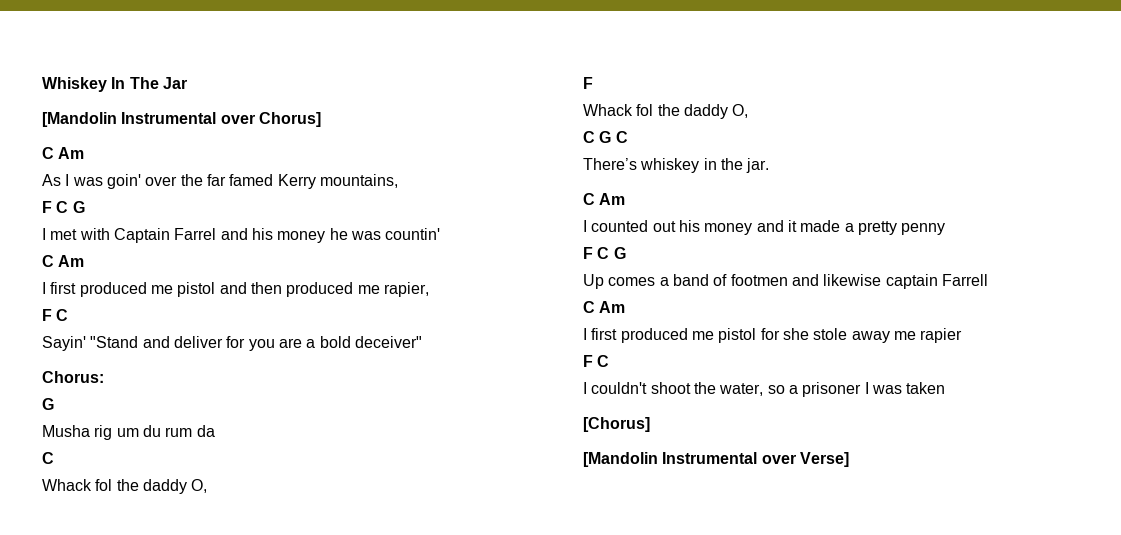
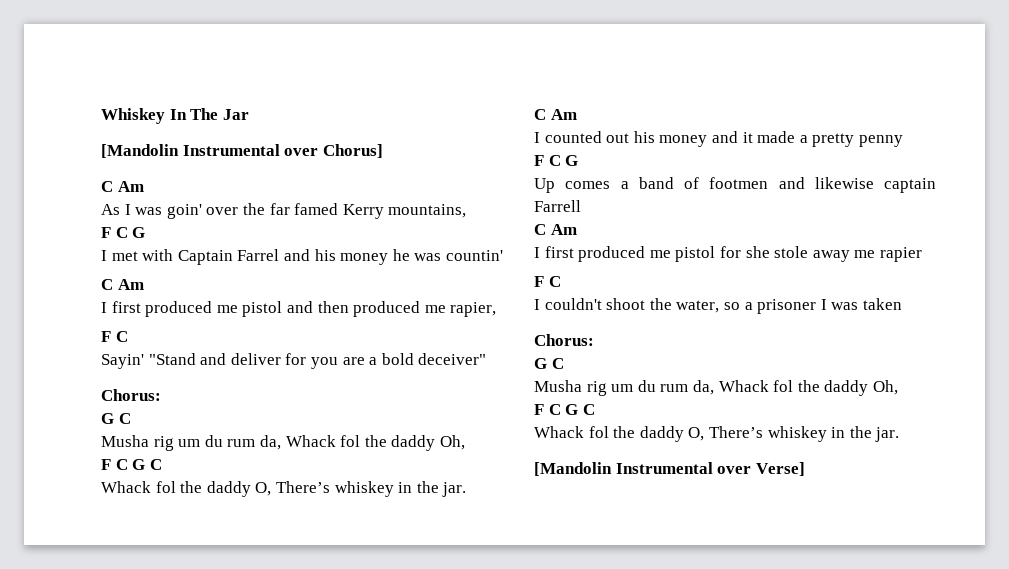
  Sayin' "Stand and deliver for you are a bold deceiver"
  Chorus:
- G
- Musha rig um du rum da
- C
- Whack fol the daddy O,
- F
- Whack fol the daddy O,
- C G C
- There’s whiskey in the jar.
+ G C
+ Musha rig um du rum da, Whack fol the daddy Oh,
+ F C G C
+ Whack fol the daddy O, There’s whiskey in the jar.
  I couldn't shoot the water, so a prisoner I was taken
- [Chorus]
+ Chorus:
+ G C
+ Musha rig um du rum da, Whack fol the daddy Oh,
+ F C G C
+ Whack fol the daddy O, There’s whiskey in the jar.

